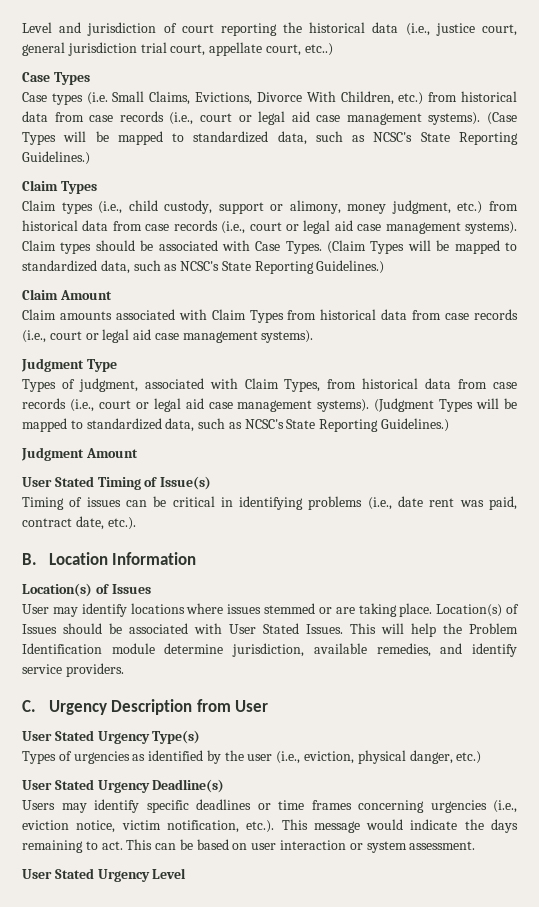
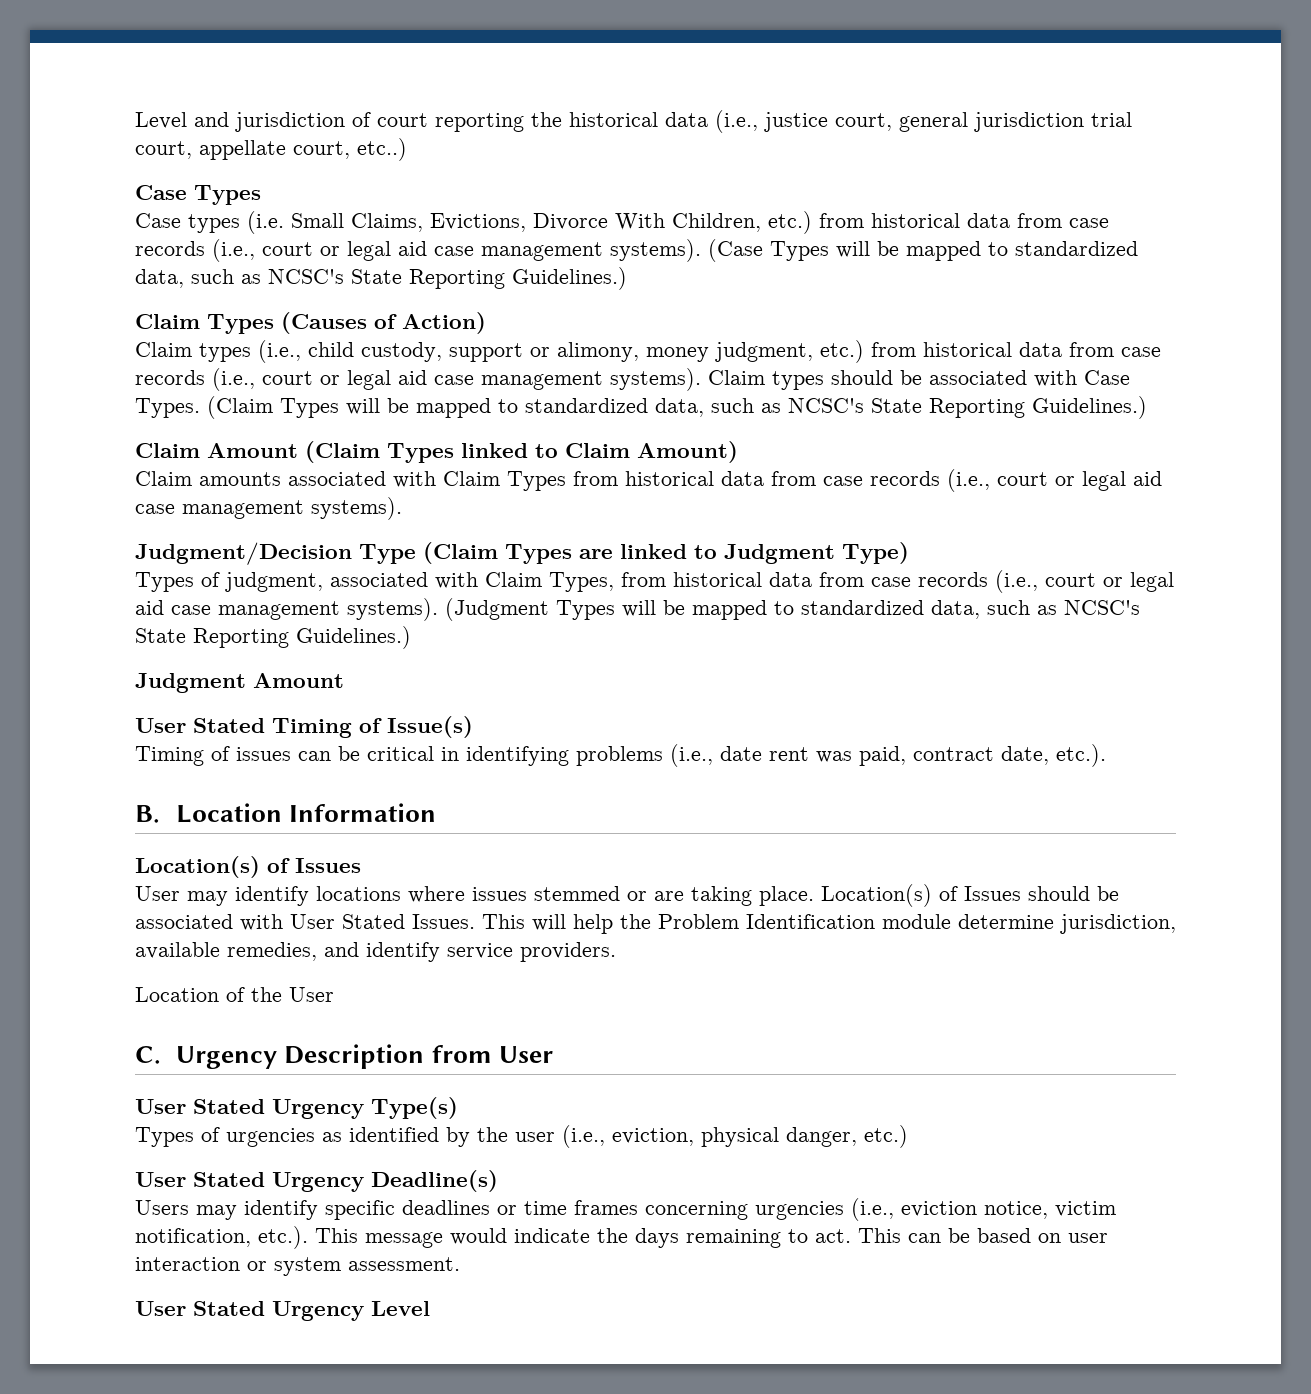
  (Case Types will be mapped to standardized data, such as NCSC's State Reporting Guidelines.)
- Claim Types
+ Claim Types (Causes of Action)
- Claim Amount
+ Claim Amount (Claim Types linked to Claim Amount)
- Judgment Type
+ Judgment/Decision Type (Claim Types are linked to Judgment Type)
+ Location of the User

